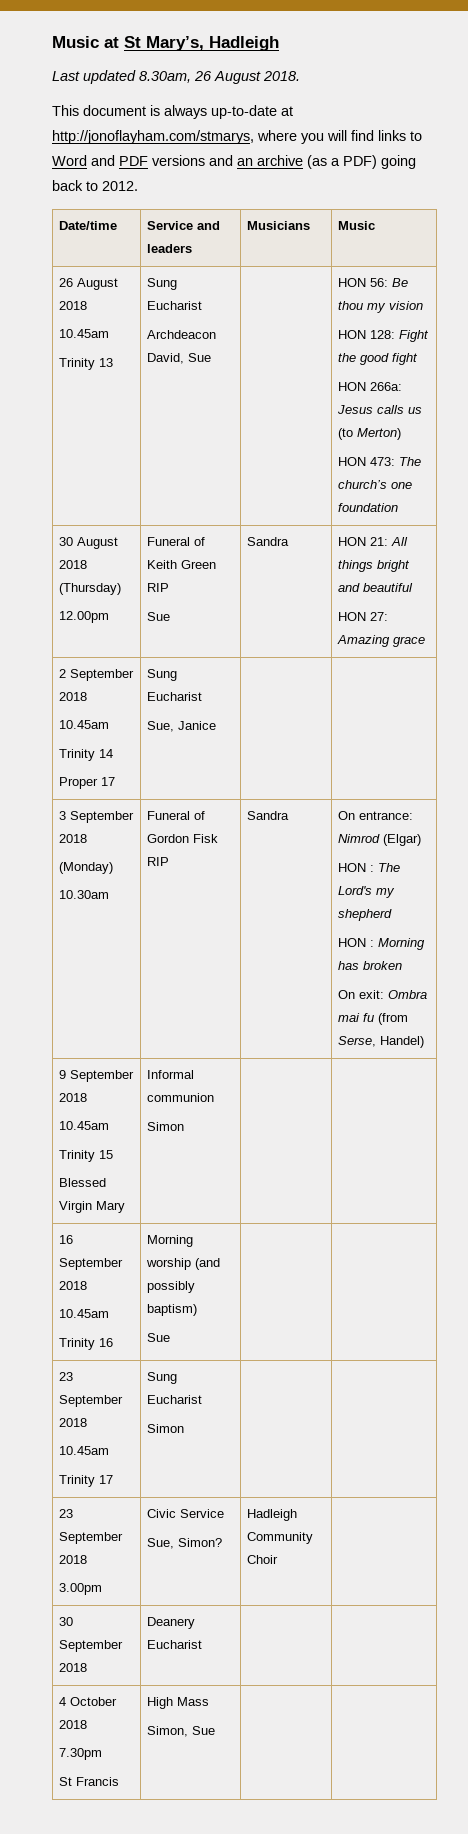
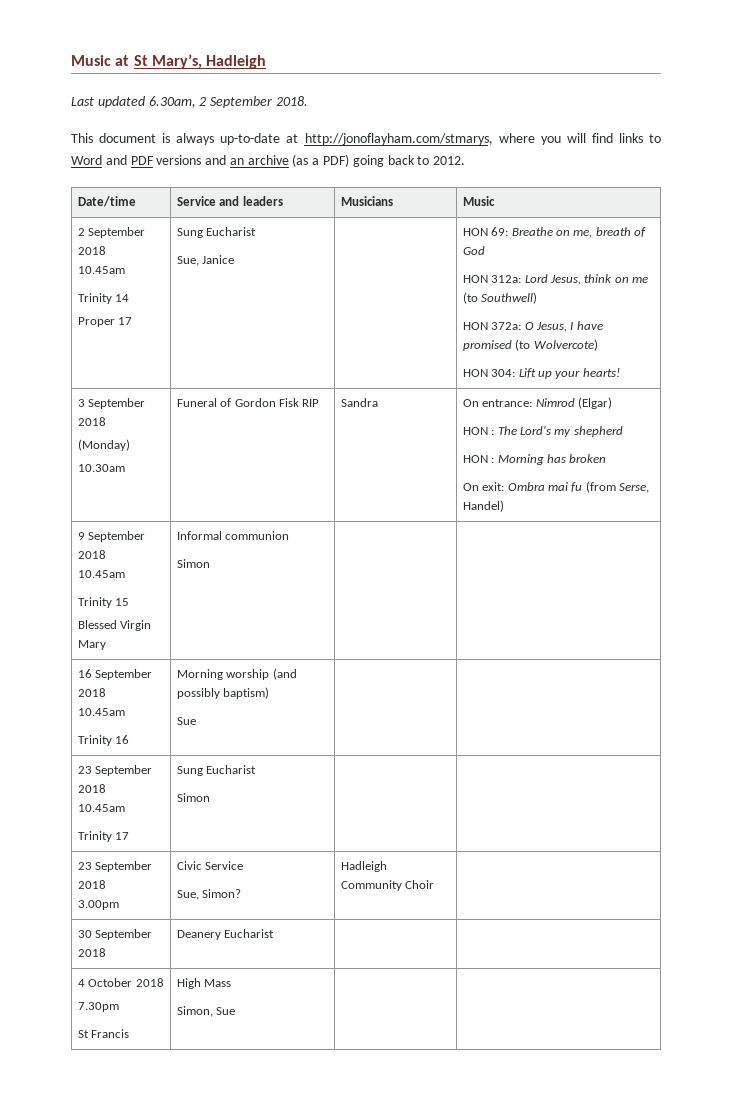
- Last updated 8.30am, 26 August 2018.
+ Last updated 6.30am, 2 September 2018.
- 26 August 2018
- 10.45am
- Trinity 13 | Sung Eucharist
- Archdeacon David, Sue | | HON 56: Be thou my vision
- HON 128: Fight the good fight
- HON 266a: Jesus calls us (to Merton)
- HON 473: The church’s one foundation
- 30 August 2018 (Thursday)
- 12.00pm | Funeral of Keith Green RIP
- Sue | Sandra | HON 21: All things bright and beautiful
- HON 27: Amazing grace
+ HON 69: Breathe on me, breath of God
+ HON 312a: Lord Jesus, think on me (to Southwell)
+ HON 372a: O Jesus, I have promised (to Wolvercote)
+ HON 304: Lift up your hearts!

